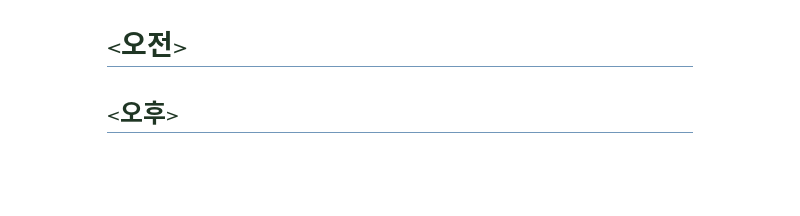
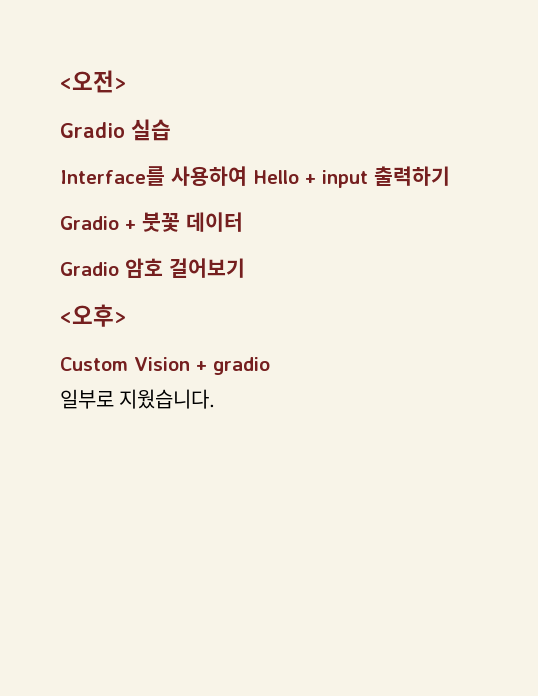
+ Gradio 실습
+ Interface를 사용하여 Hello + input 출력하기
+ Gradio + 붓꽃 데이터
+ Gradio 암호 걸어보기
  <오후>
+ Custom Vision + gradio
+ 일부로 지웠습니다.

